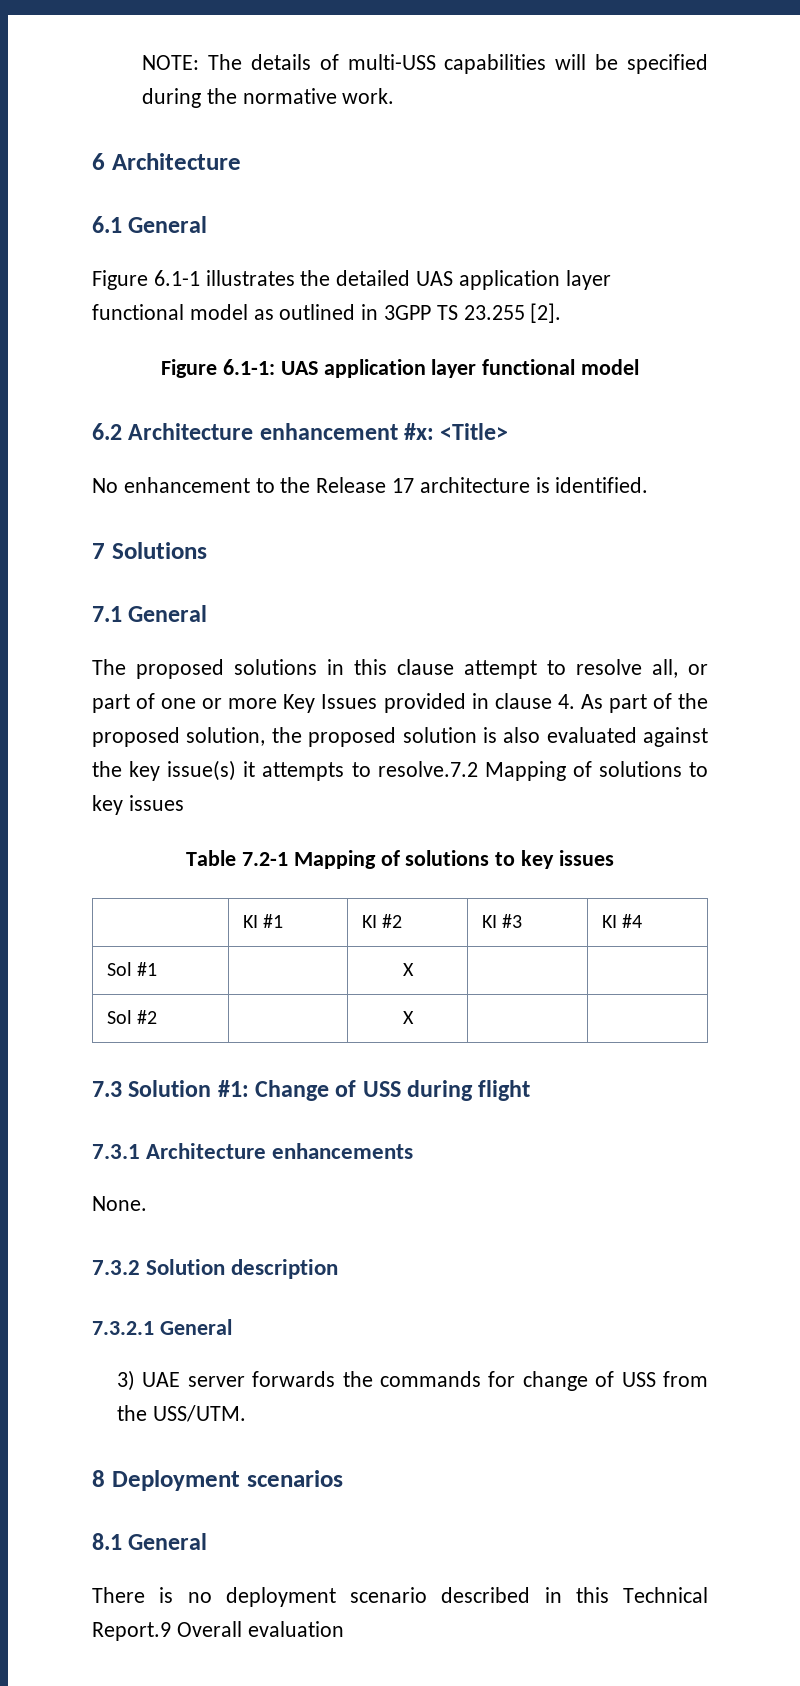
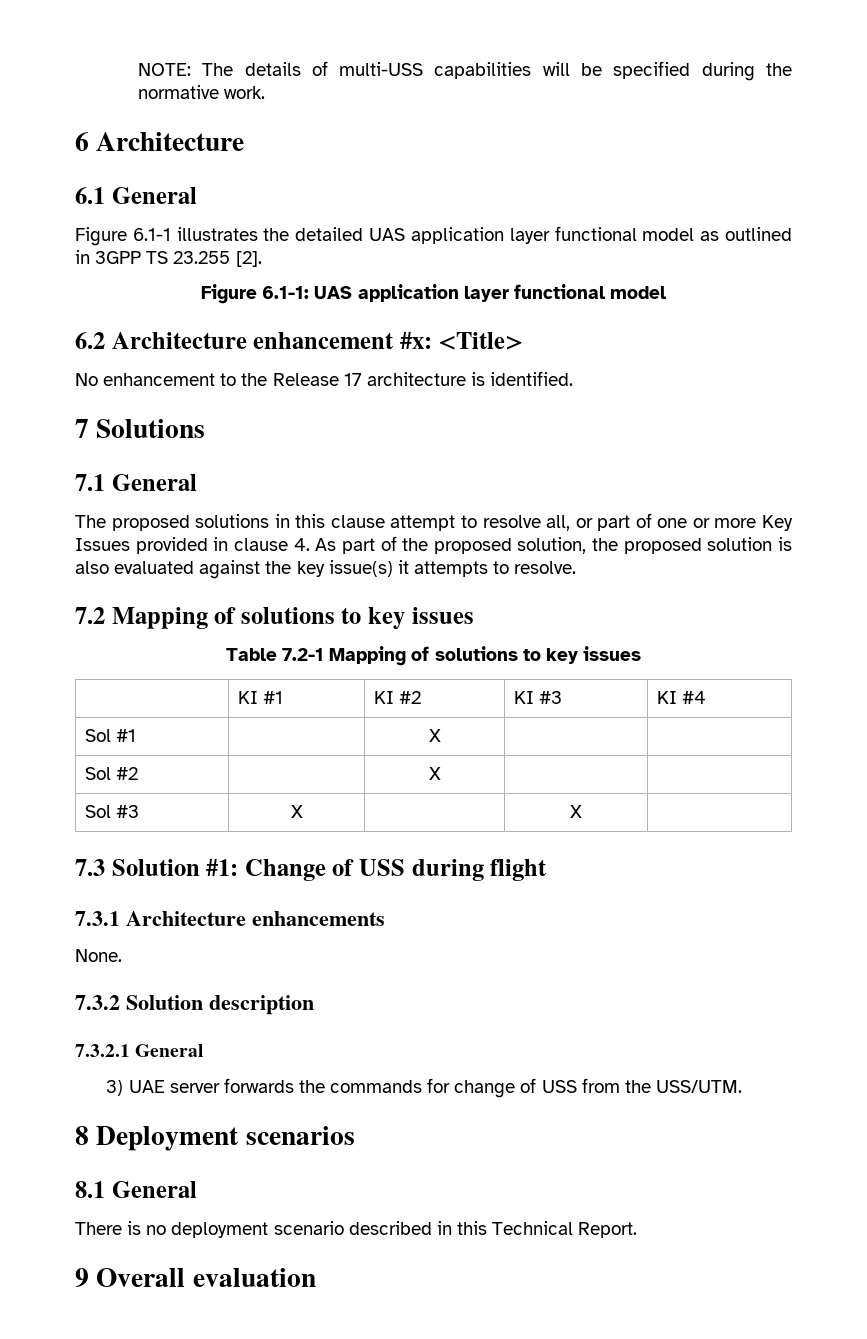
- The proposed solutions in this clause attempt to resolve all, or part of one or more Key Issues provided in clause 4. As part of the proposed solution, the proposed solution is also evaluated against the key issue(s) it attempts to resolve.7.2 Mapping of solutions to key issues
+ The proposed solutions in this clause attempt to resolve all, or part of one or more Key Issues provided in clause 4. As part of the proposed solution, the proposed solution is also evaluated against the key issue(s) it attempts to resolve.
+ 7.2 Mapping of solutions to key issues
+ Sol #3 | X | | X |
- There is no deployment scenario described in this Technical Report.9 Overall evaluation
+ There is no deployment scenario described in this Technical Report.
+ 9 Overall evaluation

